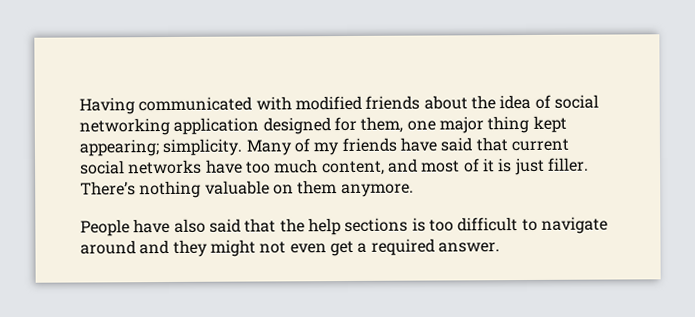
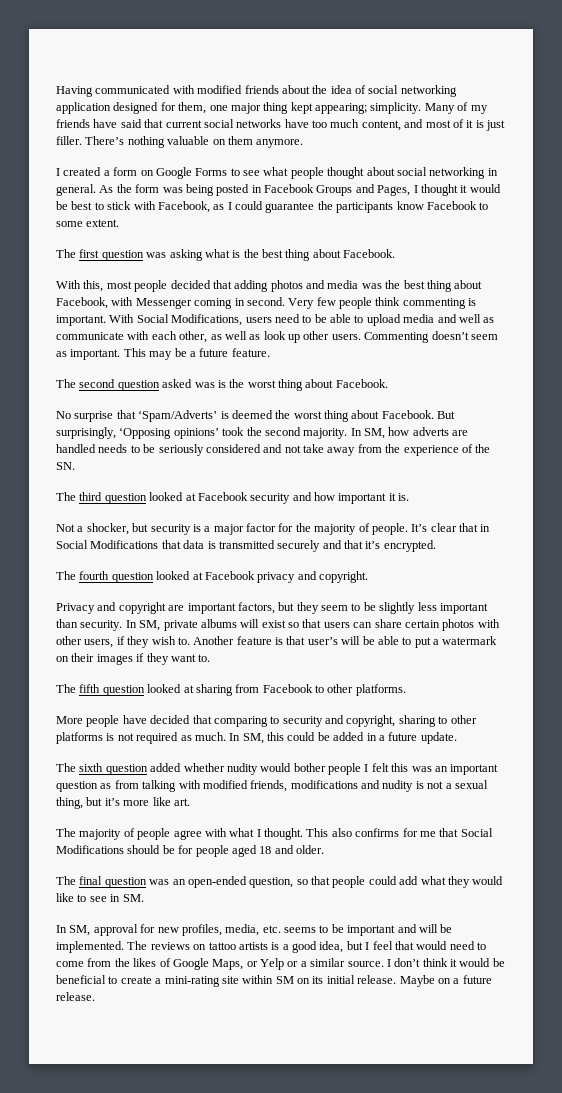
- People have also said that the help sections is too difficult to navigate around and they might not even get a required answer.
+ I created a form on Google Forms to see what people thought about social networking in general. As the form was being posted in Facebook Groups and Pages, I thought it would be best to stick with Facebook, as I could guarantee the participants know Facebook to some extent.
+ The first question was asking what is the best thing about Facebook.
+ With this, most people decided that adding photos and media was the best thing about Facebook, with Messenger coming in second. Very few people think commenting is important. With Social Modifications, users need to be able to upload media and well as communicate with each other, as well as look up other users. Commenting doesn’t seem as important. This may be a future feature.
+ The second question asked was is the worst thing about Facebook.
+ No surprise that ‘Spam/Adverts’ is deemed the worst thing about Facebook. But surprisingly, ‘Opposing opinions’ took the second majority. In SM, how adverts are handled needs to be seriously considered and not take away from the experience of the SN.
+ The third question looked at Facebook security and how important it is.
+ Not a shocker, but security is a major factor for the majority of people. It’s clear that in Social Modifications that data is transmitted securely and that it’s encrypted.
+ The fourth question looked at Facebook privacy and copyright.
+ Privacy and copyright are important factors, but they seem to be slightly less important than security. In SM, private albums will exist so that users can share certain photos with other users, if they wish to. Another feature is that user’s will be able to put a watermark on their images if they want to.
+ The fifth question looked at sharing from Facebook to other platforms.
+ More people have decided that comparing to security and copyright, sharing to other platforms is not required as much. In SM, this could be added in a future update.
+ The sixth question added whether nudity would bother people I felt this was an important question as from talking with modified friends, modifications and nudity is not a sexual thing, but it’s more like art.
+ The majority of people agree with what I thought. This also confirms for me that Social Modifications should be for people aged 18 and older.
+ The final question was an open-ended question, so that people could add what they would like to see in SM.
+ In SM, approval for new profiles, media, etc. seems to be important and will be implemented. The reviews on tattoo artists is a good idea, but I feel that would need to come from the likes of Google Maps, or Yelp or a similar source. I don’t think it would be beneficial to create a mini-rating site within SM on its initial release. Maybe on a future release.

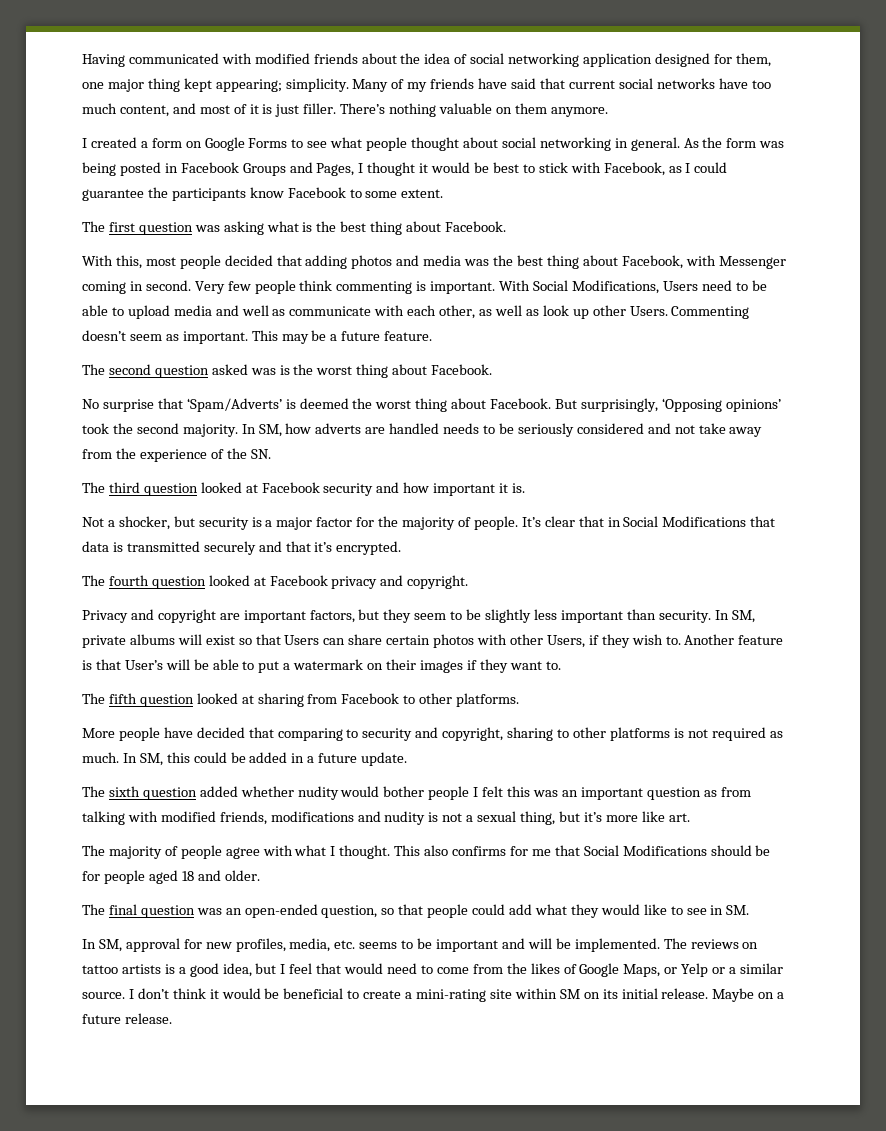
- With Social Modifications, users need to be able to upload media and well as communicate with each other, as well as look up other users.
+ With Social Modifications, Users need to be able to upload media and well as communicate with each other, as well as look up other Users.
- In SM, private albums will exist so that users can share certain photos with other users, if they wish to.
+ In SM, private albums will exist so that Users can share certain photos with other Users, if they wish to.
- Another feature is that user’s will be able to put a watermark on their images if they want to.
+ Another feature is that User’s will be able to put a watermark on their images if they want to.

